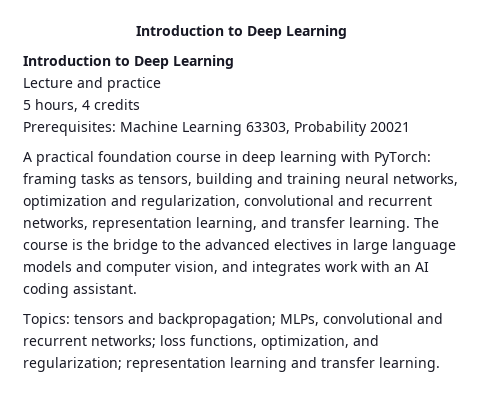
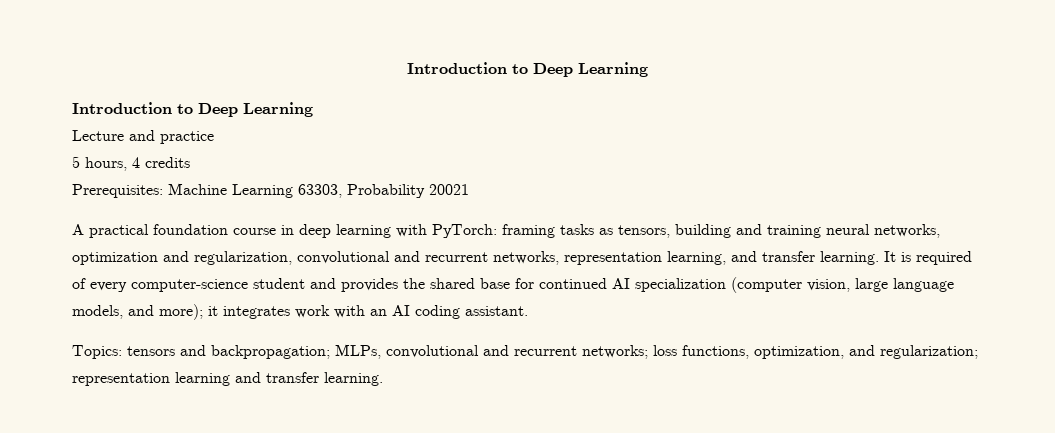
- The course is the bridge to the advanced electives in large language models and computer vision, and integrates work with an AI coding assistant.
+ It is required of every computer-science student and provides the shared base for continued AI specialization (computer vision, large language models, and more); it integrates work with an AI coding assistant.

